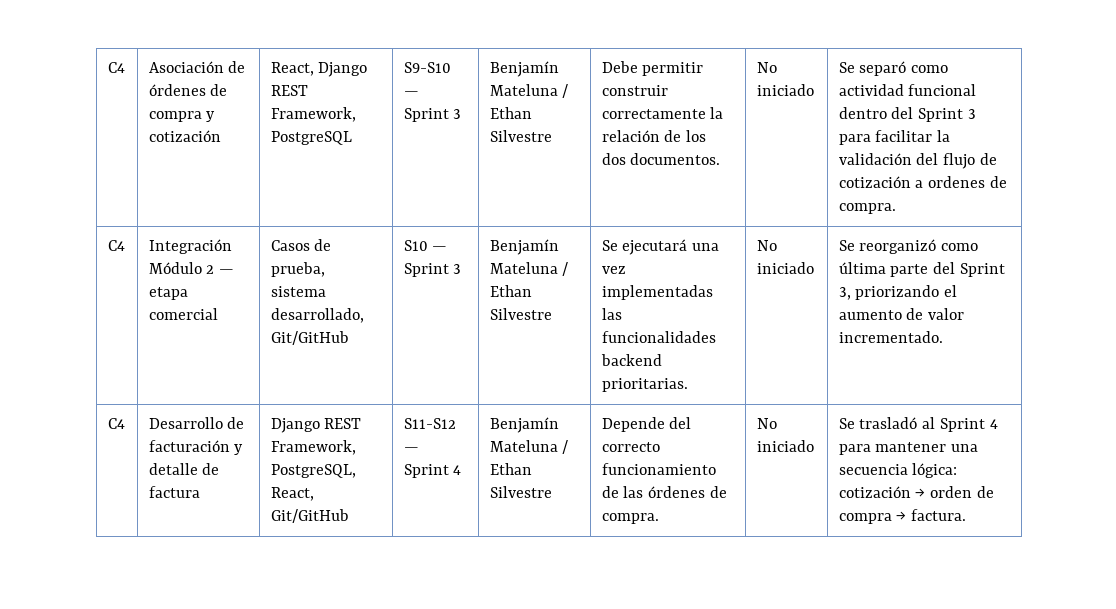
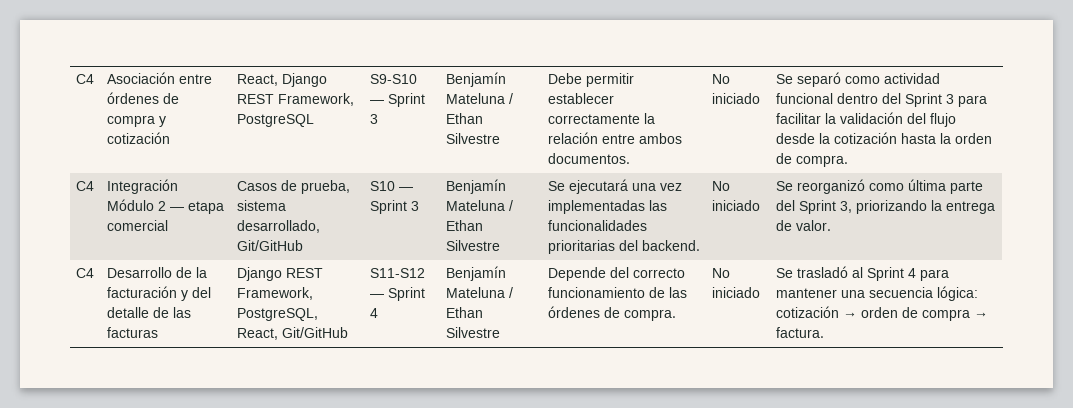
- Asociación de órdenes de compra y cotización
+ Asociación entre órdenes de compra y cotización
- Debe permitir construir correctamente la relación de los dos documentos.
+ Debe permitir establecer correctamente la relación entre ambos documentos.
- Se separó como actividad funcional dentro del Sprint 3 para facilitar la validación del flujo de cotización a ordenes de compra.
+ Se separó como actividad funcional dentro del Sprint 3 para facilitar la validación del flujo desde la cotización hasta la orden de compra.
- Se ejecutará una vez implementadas las funcionalidades backend prioritarias.
+ Se ejecutará una vez implementadas las funcionalidades prioritarias del backend.
- Se reorganizó como última parte del Sprint 3, priorizando el aumento de valor incrementado.
+ Se reorganizó como última parte del Sprint 3, priorizando la entrega de valor.
- Desarrollo de facturación y detalle de factura
+ Desarrollo de la facturación y del detalle de las facturas

